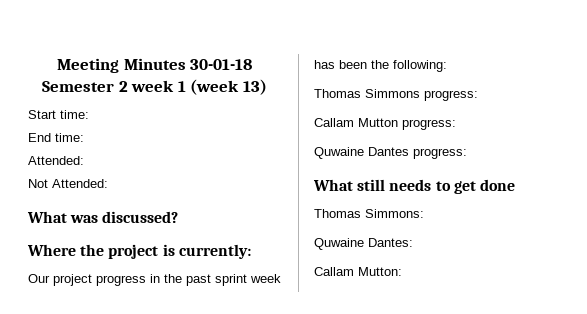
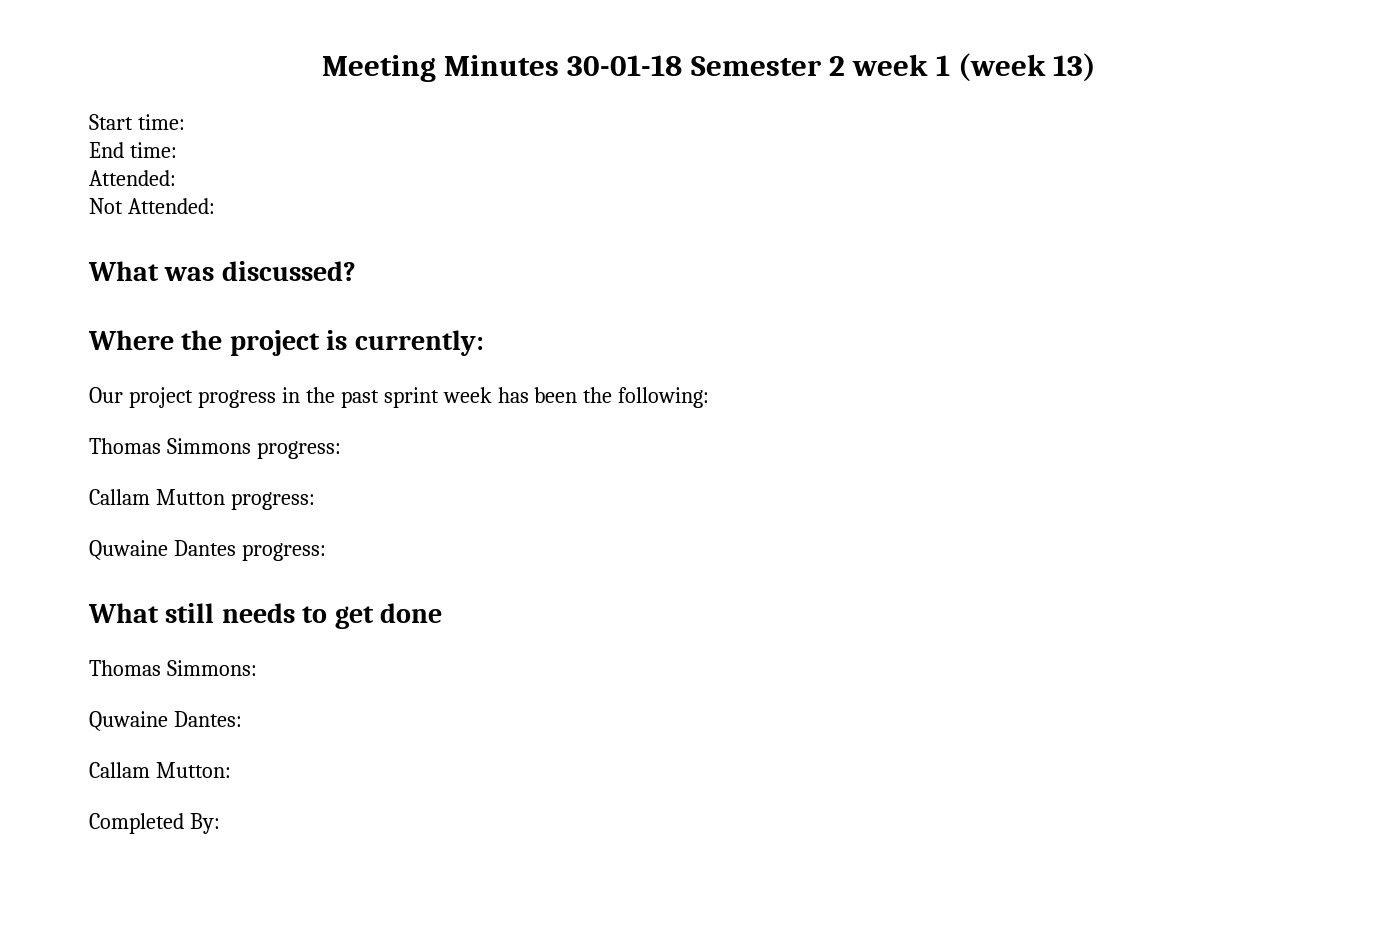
+ Completed By:

